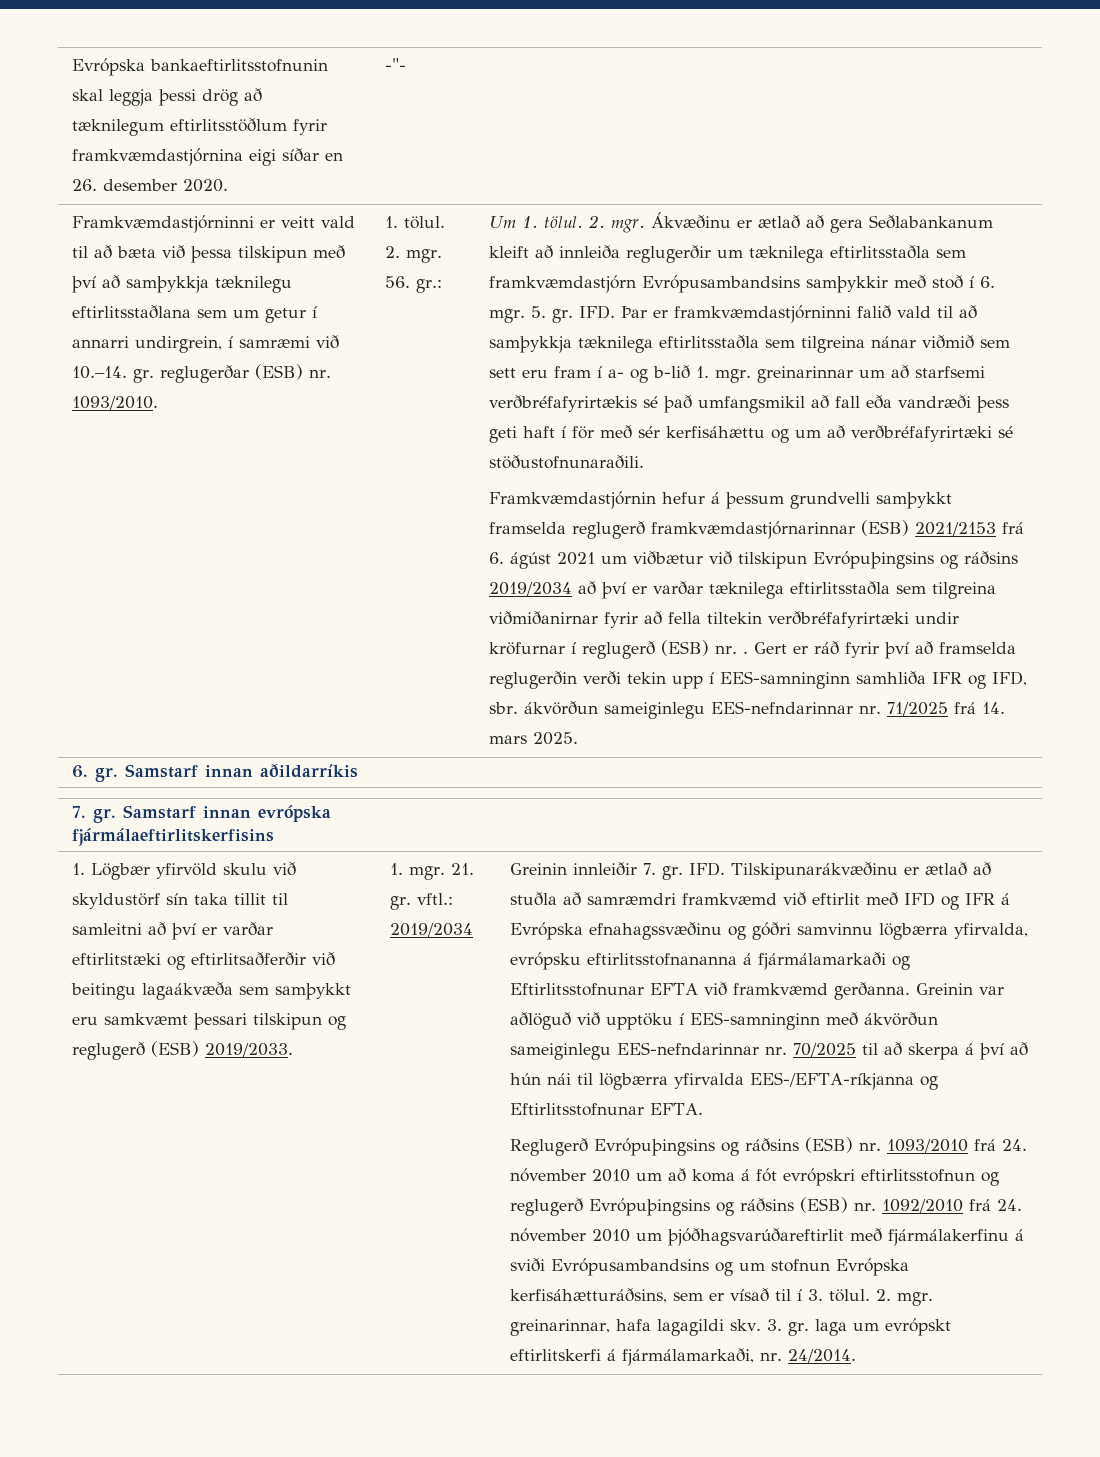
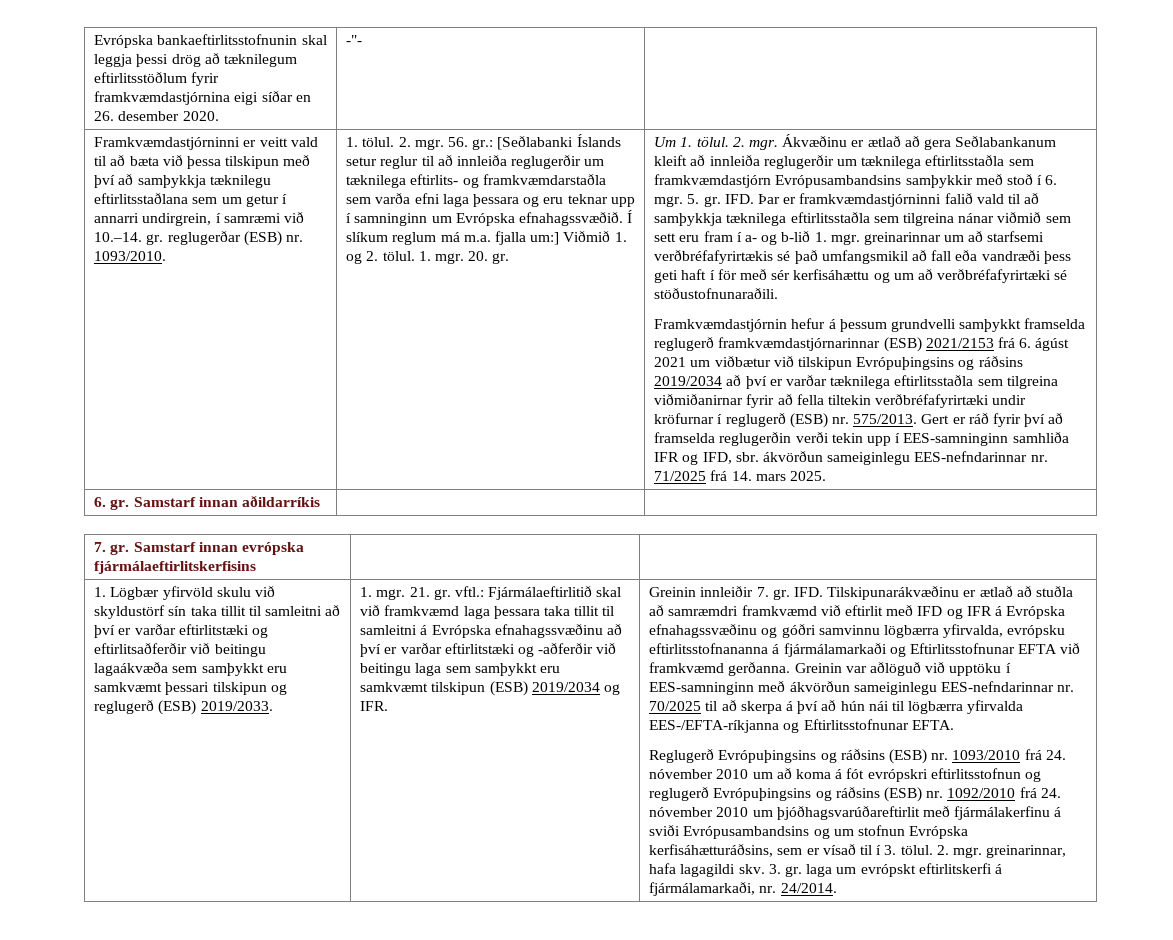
- 56. gr.:
+ 56. gr.: [Seðlabanki Íslands setur reglur til að innleiða reglugerðir um tæknilega eftirlits- og framkvæmdarstaðla sem varða efni laga þessara og eru teknar upp í samninginn um Evrópska efnahagssvæðið. Í slíkum reglum má m.a. fjalla um:] Viðmið 1. og 2. tölul. 1. mgr. 20. gr.
- Framkvæmdastjórnin hefur á þessum grundvelli samþykkt framselda reglugerð framkvæmdastjórnarinnar (ESB) 2021/2153 frá 6. ágúst 2021 um viðbætur við tilskipun Evrópuþingsins og ráðsins 2019/2034 að því er varðar tæknilega eftirlitsstaðla sem tilgreina viðmiðanirnar fyrir að fella tiltekin verðbréfafyrirtæki undir kröfurnar í reglugerð (ESB) nr. .
+ Framkvæmdastjórnin hefur á þessum grundvelli samþykkt framselda reglugerð framkvæmdastjórnarinnar (ESB) 2021/2153 frá 6. ágúst 2021 um viðbætur við tilskipun Evrópuþingsins og ráðsins 2019/2034 að því er varðar tæknilega eftirlitsstaðla sem tilgreina viðmiðanirnar fyrir að fella tiltekin verðbréfafyrirtæki undir kröfurnar í reglugerð (ESB) nr. 575/2013.
- 21. gr. vftl.: 2019/2034
+ 21. gr. vftl.: Fjármálaeftirlitið skal við framkvæmd laga þessara taka tillit til samleitni á Evrópska efnahagssvæðinu að því er varðar eftirlitstæki og -aðferðir við beitingu laga sem samþykkt eru samkvæmt tilskipun (ESB) 2019/2034 og IFR.

